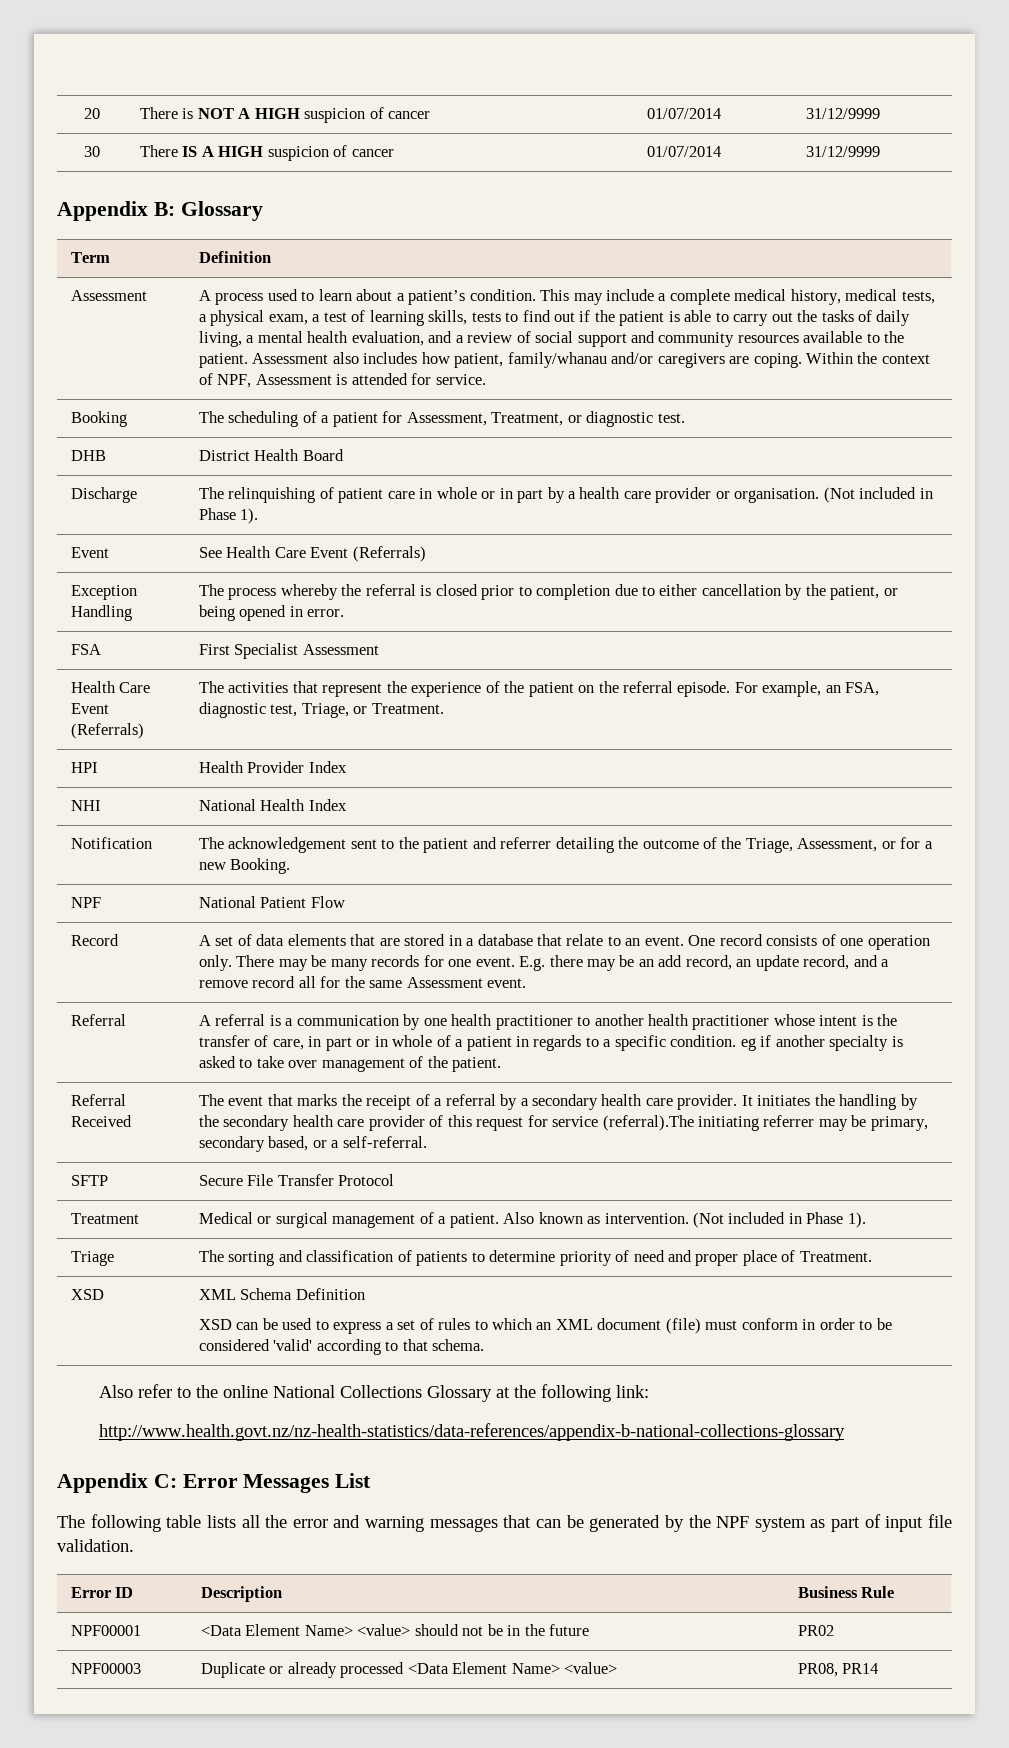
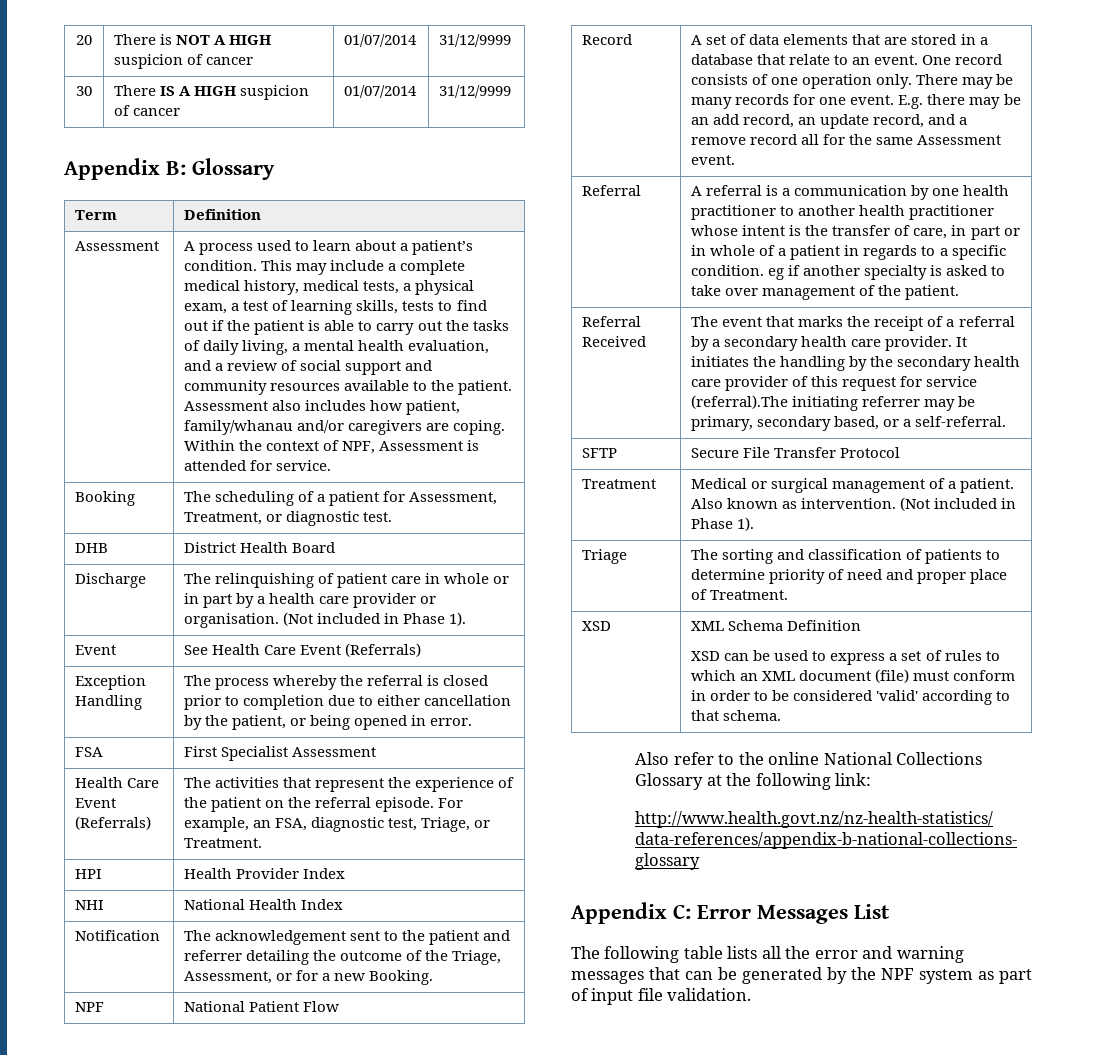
- Error ID | Description | Business Rule
- NPF00001 | <Data Element Name> <value> should not be in the future | PR02
- NPF00003 | Duplicate or already processed <Data Element Name> <value> | PR08, PR14

